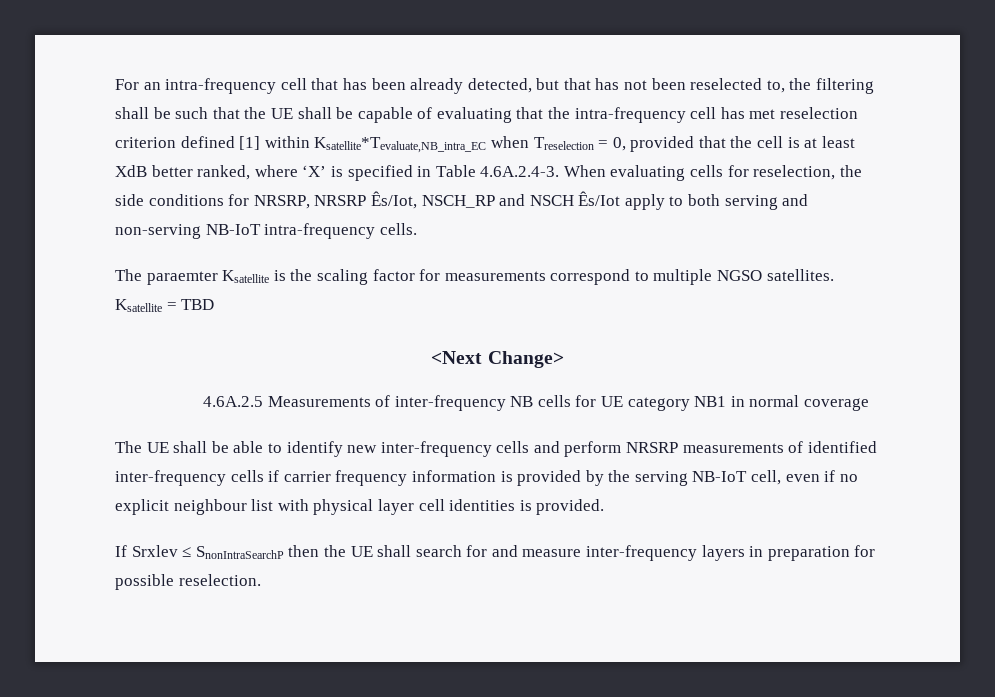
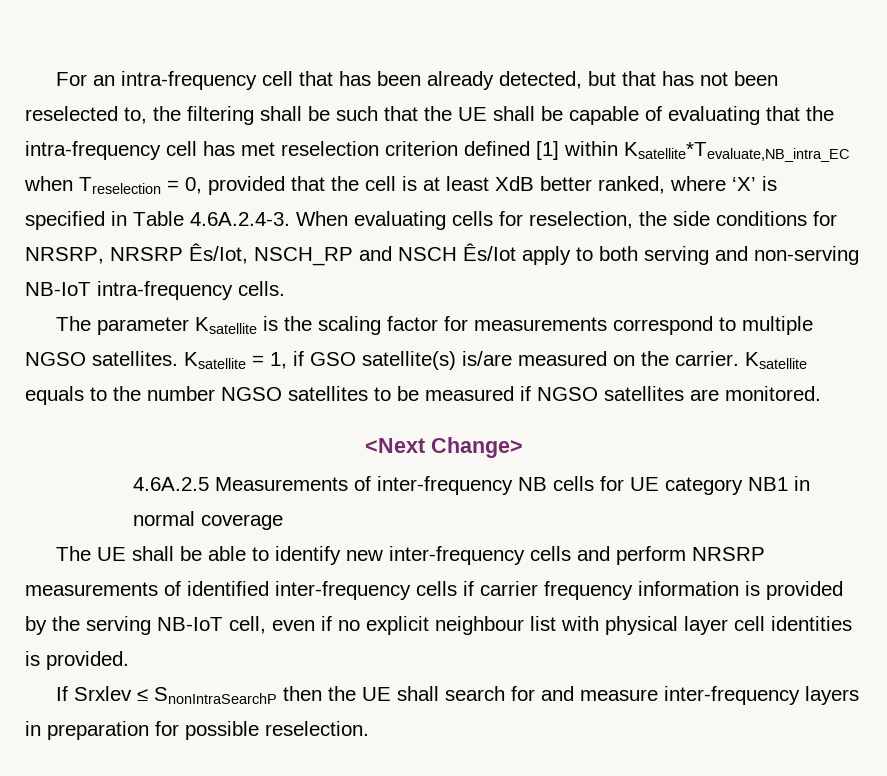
- The paraemter Ksatellite is the scaling factor for measurements correspond to multiple NGSO satellites.
+ The parameter Ksatellite is the scaling factor for measurements correspond to multiple NGSO satellites.
- Ksatellite = TBD
+ Ksatellite = 1, if GSO satellite(s) is/are measured on the carrier. Ksatellite equals to the number NGSO satellites to be measured if NGSO satellites are monitored.

